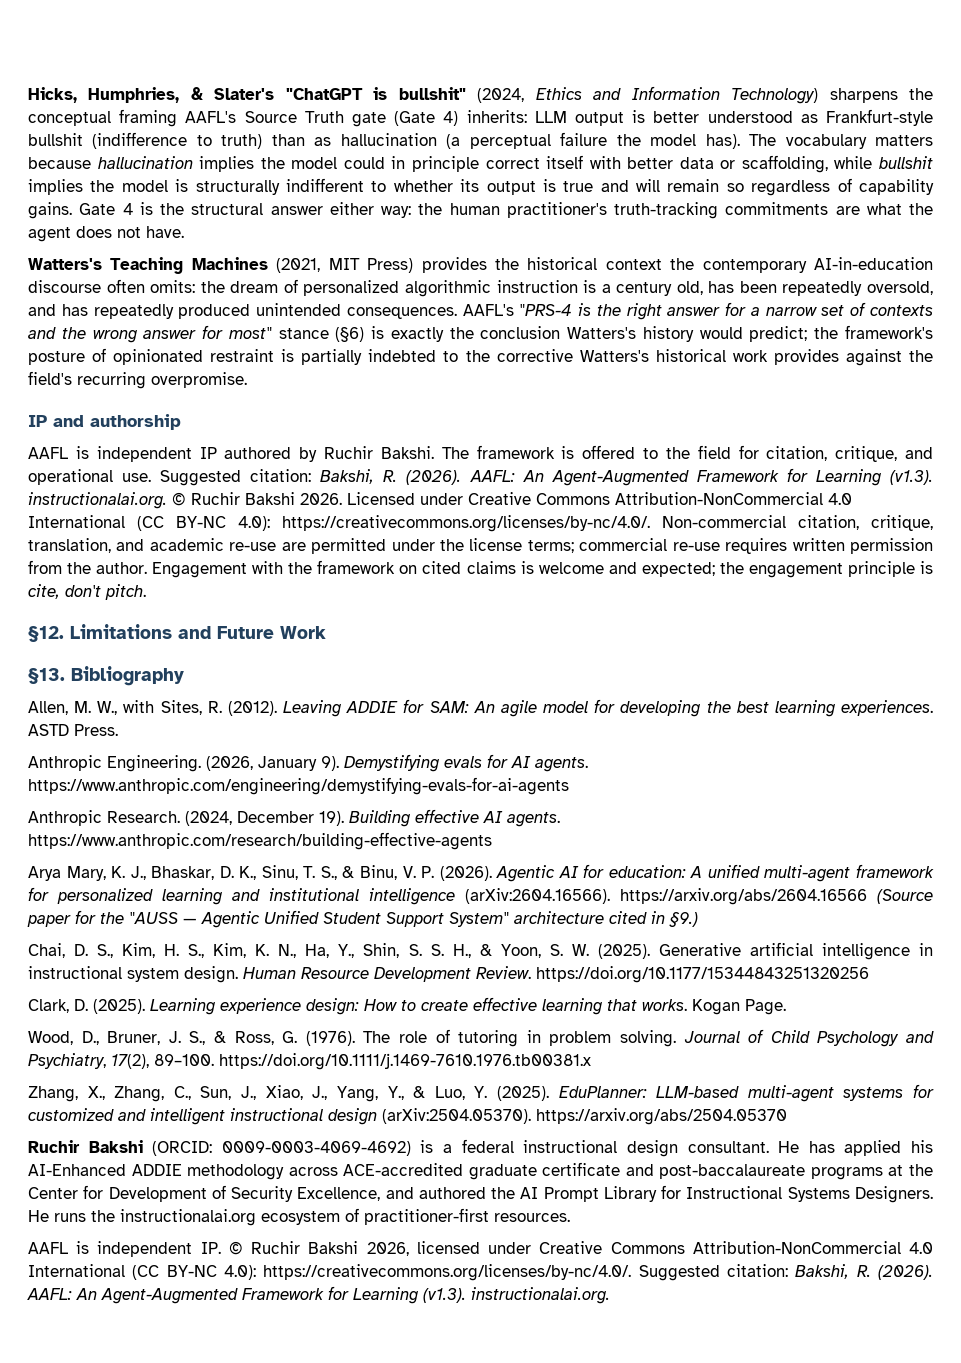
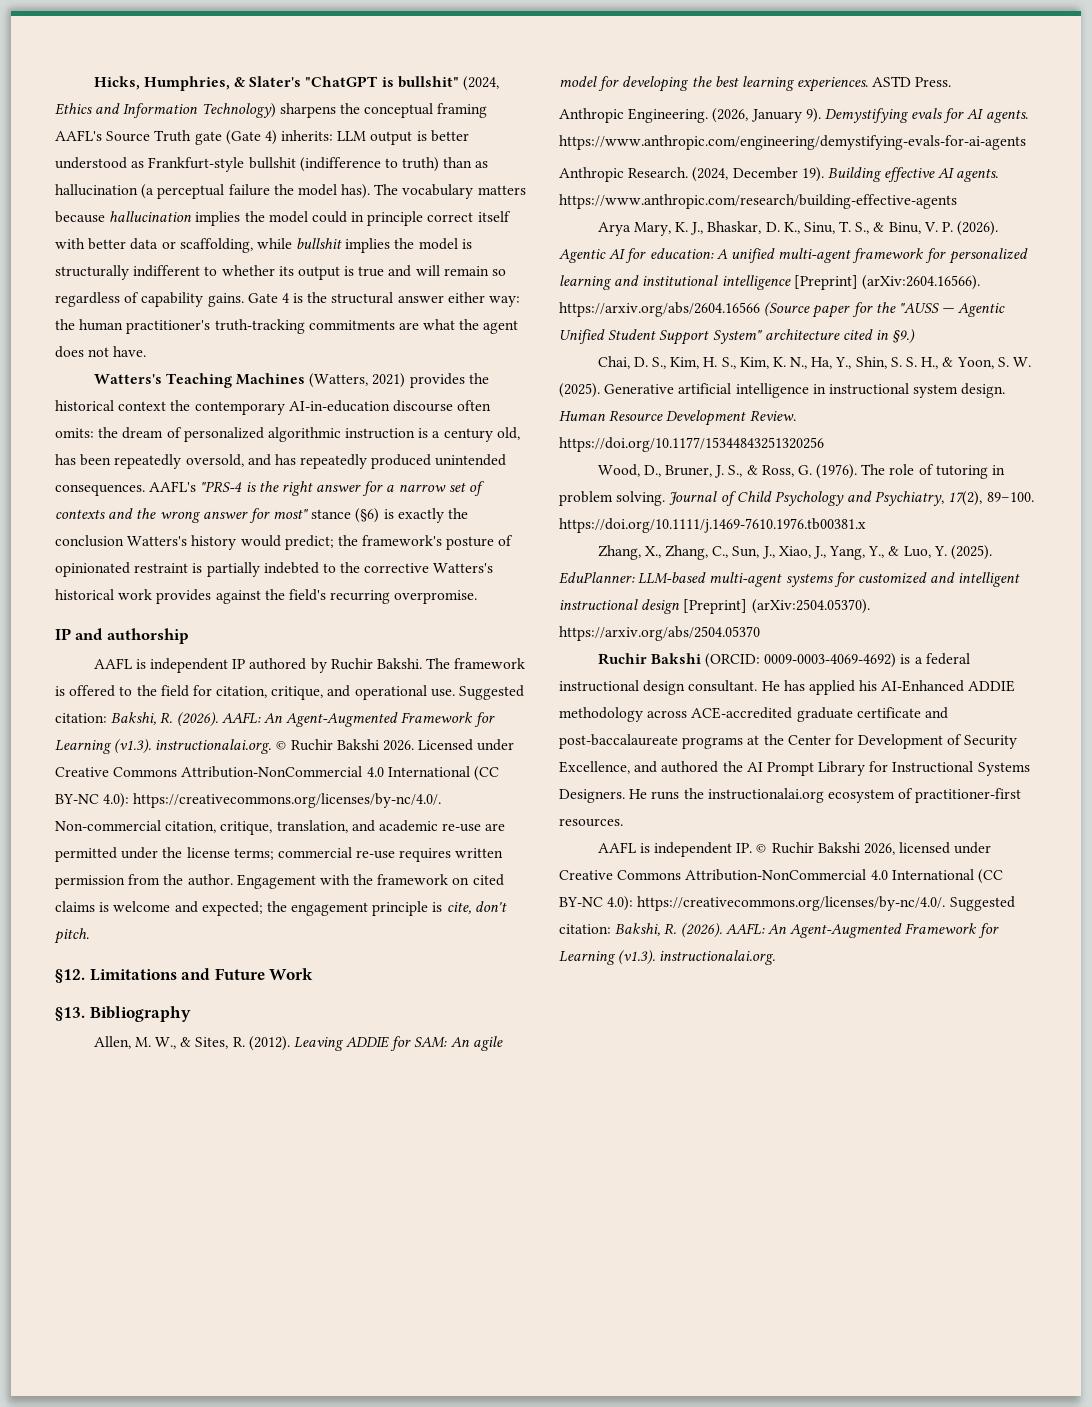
- Watters's Teaching Machines (2021, MIT Press) provides the historical context the contemporary AI-in-education discourse often omits: the dream of personalized algorithmic instruction is a century old, has been repeatedly oversold, and has repeatedly produced unintended consequences.
+ Watters's Teaching Machines (Watters, 2021) provides the historical context the contemporary AI-in-education discourse often omits: the dream of personalized algorithmic instruction is a century old, has been repeatedly oversold, and has repeatedly produced unintended consequences.
- Allen, M. W., with Sites, R. (2012).
+ Allen, M. W., & Sites, R. (2012).
- Agentic AI for education: A unified multi-agent framework for personalized learning and institutional intelligence (arXiv:2604.16566). https://arxiv.org/abs/2604.16566 (Source paper for the "AUSS — Agentic Unified Student Support System" architecture cited in §9.)
+ Agentic AI for education: A unified multi-agent framework for personalized learning and institutional intelligence [Preprint] (arXiv:2604.16566). https://arxiv.org/abs/2604.16566 (Source paper for the "AUSS — Agentic Unified Student Support System" architecture cited in §9.)
- Clark, D. (2025). Learning experience design: How to create effective learning that works. Kogan Page.
- EduPlanner: LLM-based multi-agent systems for customized and intelligent instructional design (arXiv:2504.05370). https://arxiv.org/abs/2504.05370
+ EduPlanner: LLM-based multi-agent systems for customized and intelligent instructional design [Preprint] (arXiv:2504.05370). https://arxiv.org/abs/2504.05370

